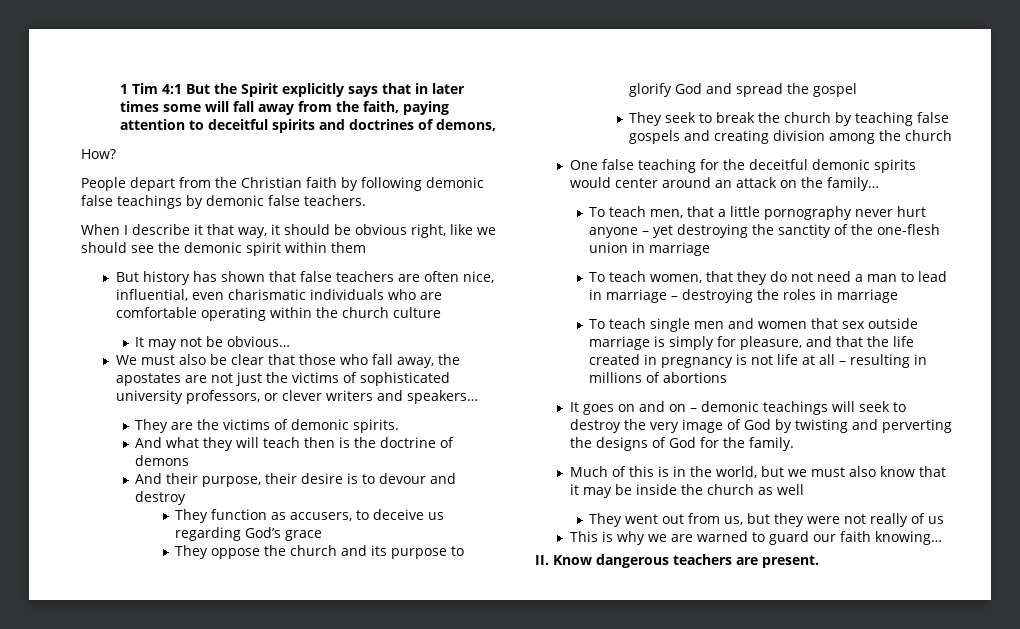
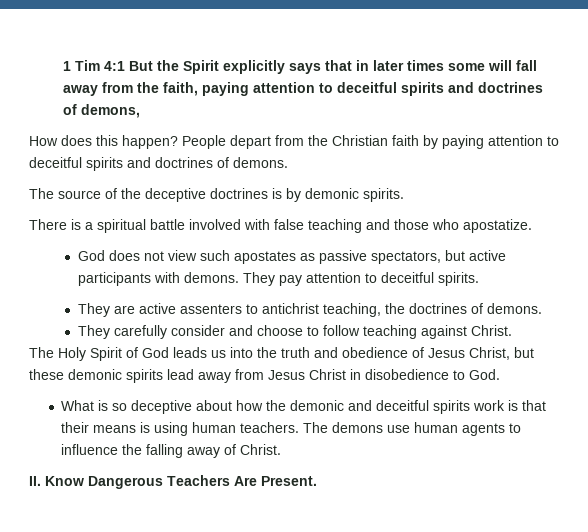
- How?
- People depart from the Christian faith by following demonic false teachings by demonic false teachers.
- When I describe it that way, it should be obvious right, like we should see the demonic spirit within them
- But history has shown that false teachers are often nice, influential, even charismatic individuals who are comfortable operating within the church culture
- It may not be obvious…
- We must also be clear that those who fall away, the apostates are not just the victims of sophisticated university professors, or clever writers and speakers…
- They are the victims of demonic spirits.
- And what they will teach then is the doctrine of demons
- And their purpose, their desire is to devour and destroy
- They function as accusers, to deceive us regarding God’s grace
- They oppose the church and its purpose to glorify God and spread the gospel
- They seek to break the church by teaching false gospels and creating division among the church
- One false teaching for the deceitful demonic spirits would center around an attack on the family…
- To teach men, that a little pornography never hurt anyone – yet destroying the sanctity of the one-flesh union in marriage
- To teach women, that they do not need a man to lead in marriage – destroying the roles in marriage
- To teach single men and women that sex outside marriage is simply for pleasure, and that the life created in pregnancy is not life at all – resulting in millions of abortions
- It goes on and on – demonic teachings will seek to destroy the very image of God by twisting and perverting the designs of God for the family.
- Much of this is in the world, but we must also know that it may be inside the church as well
- They went out from us, but they were not really of us
- This is why we are warned to guard our faith knowing…
- II. Know dangerous teachers are present.
+ How does this happen? People depart from the Christian faith by paying attention to deceitful spirits and doctrines of demons.
+ The source of the deceptive doctrines is by demonic spirits.
+ There is a spiritual battle involved with false teaching and those who apostatize.
+ God does not view such apostates as passive spectators, but active participants with demons. They pay attention to deceitful spirits.
+ They are active assenters to antichrist teaching, the doctrines of demons.
+ They carefully consider and choose to follow teaching against Christ.
+ The Holy Spirit of God leads us into the truth and obedience of Jesus Christ, but these demonic spirits lead away from Jesus Christ in disobedience to God.
+ What is so deceptive about how the demonic and deceitful spirits work is that their means is using human teachers. The demons use human agents to influence the falling away of Christ.
+ II. Know Dangerous Teachers Are Present.

